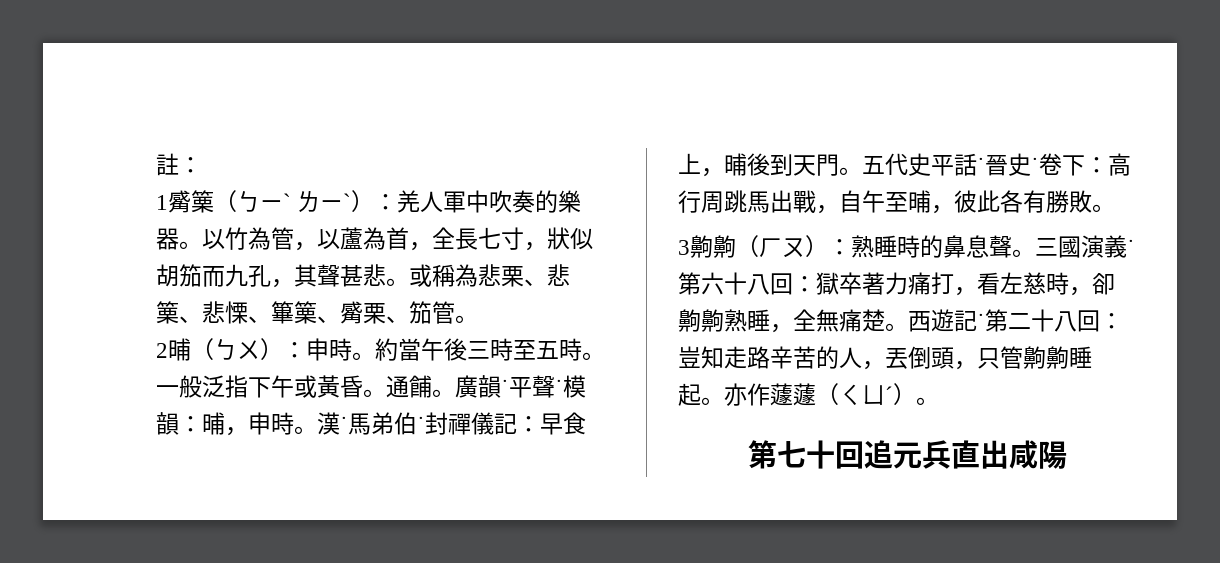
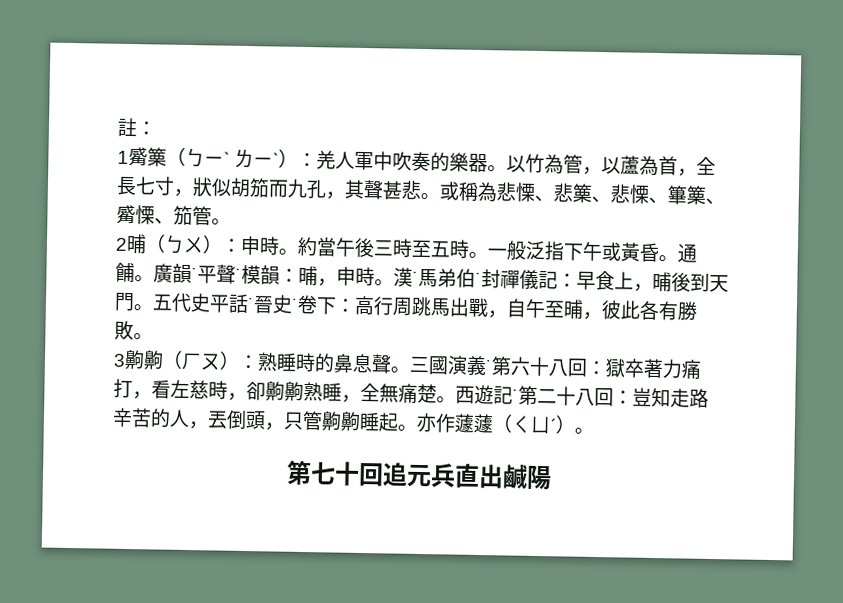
- 或稱為悲栗、悲篥、悲慄、篳篥、觱栗、笳管。
+ 或稱為悲慄、悲篥、悲慄、篳篥、觱慄、笳管。
- 第七十回追元兵直出咸陽
+ 第七十回追元兵直出鹹陽

